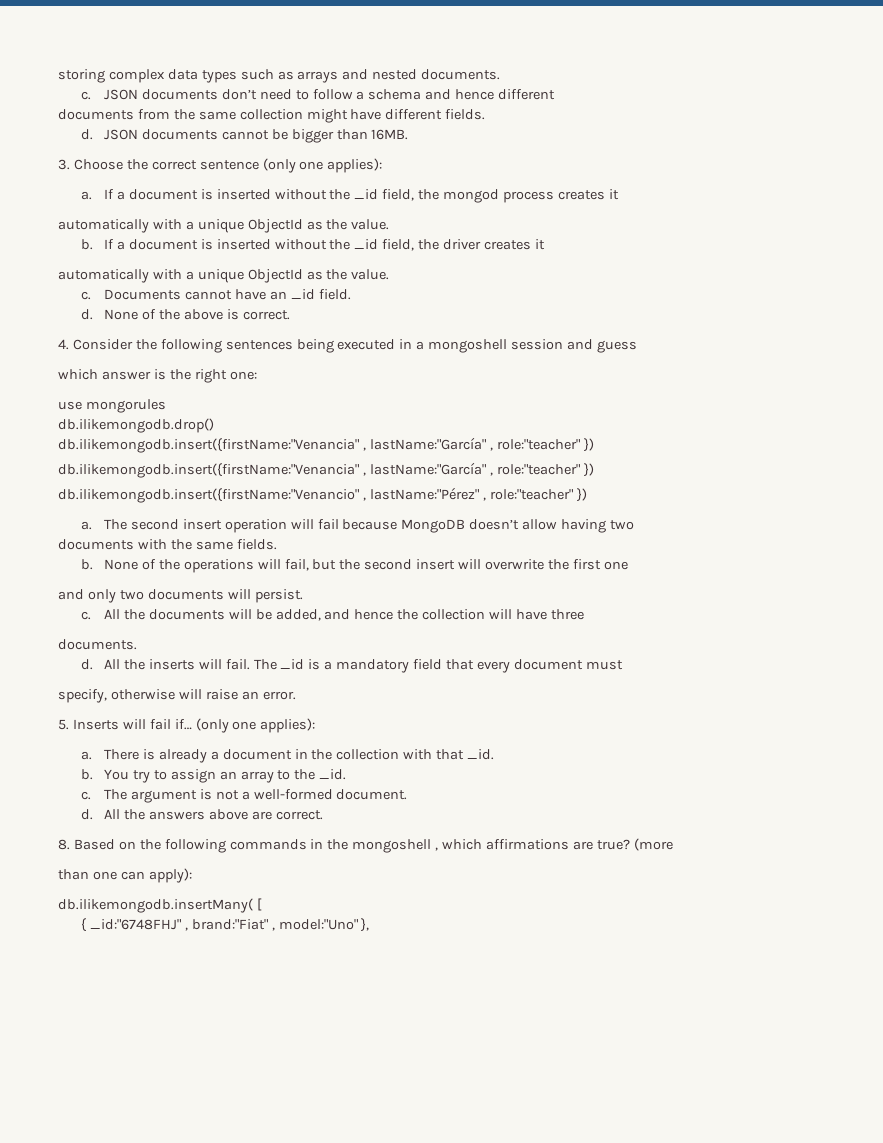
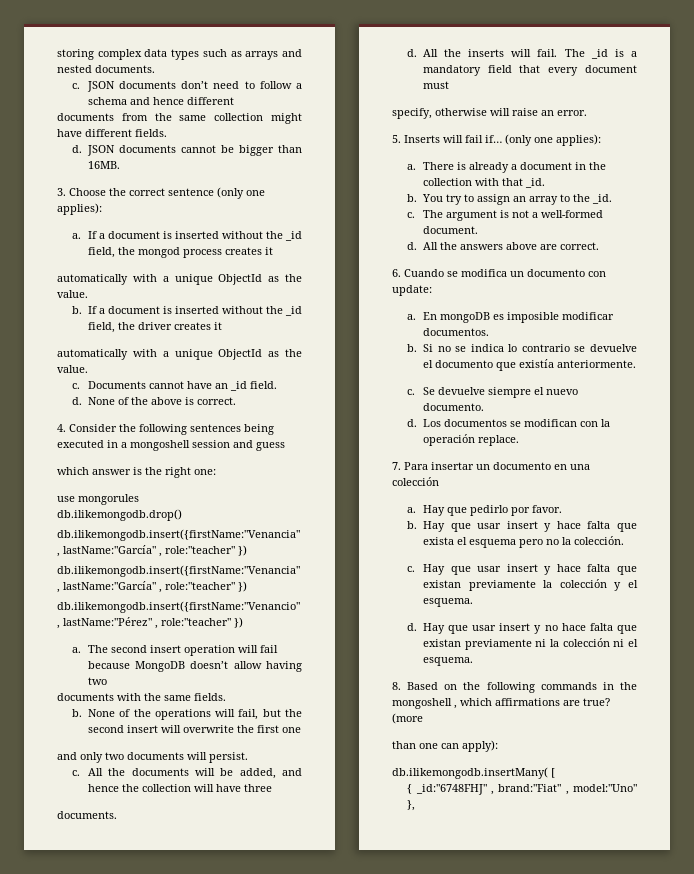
+ 6. Cuando se modifica un documento con update:
+ a. En mongoDB es imposible modificar documentos.
+ b. Si no se indica lo contrario se devuelve el documento que existía anteriormente.
+ c. Se devuelve siempre el nuevo documento.
+ d. Los documentos se modifican con la operación replace.
+ 7. Para insertar un documento en una colección
+ a. Hay que pedirlo por favor.
+ b. Hay que usar insert y hace falta que exista el esquema pero no la colección.
+ c. Hay que usar insert y hace falta que existan previamente la colección y el esquema.
+ d. Hay que usar insert y no hace falta que existan previamente ni la colección ni el esquema.

